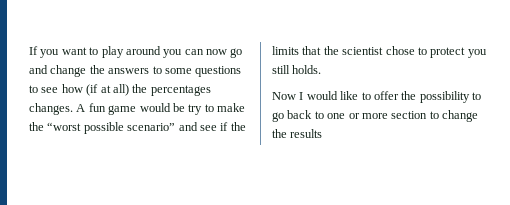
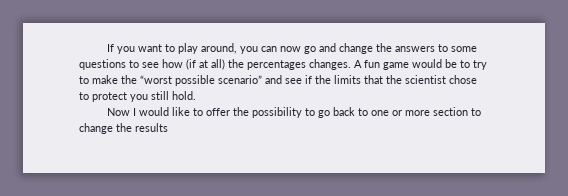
- If you want to play around you can now go and change the answers to some questions to see how (if at all) the percentages changes.
+ If you want to play around, you can now go and change the answers to some questions to see how (if at all) the percentages changes.
- A fun game would be try to make the “worst possible scenario” and see if the limits that the scientist chose to protect you still holds.
+ A fun game would be to try to make the “worst possible scenario” and see if the limits that the scientist chose to protect you still hold.

